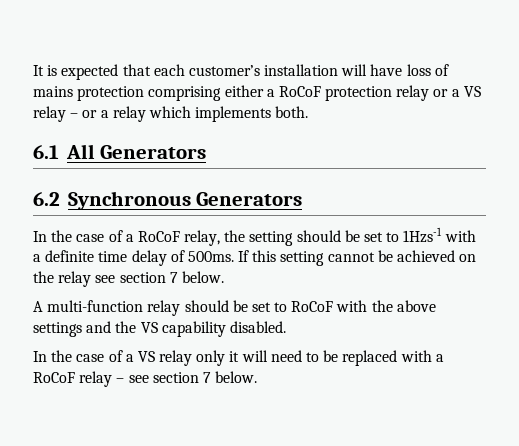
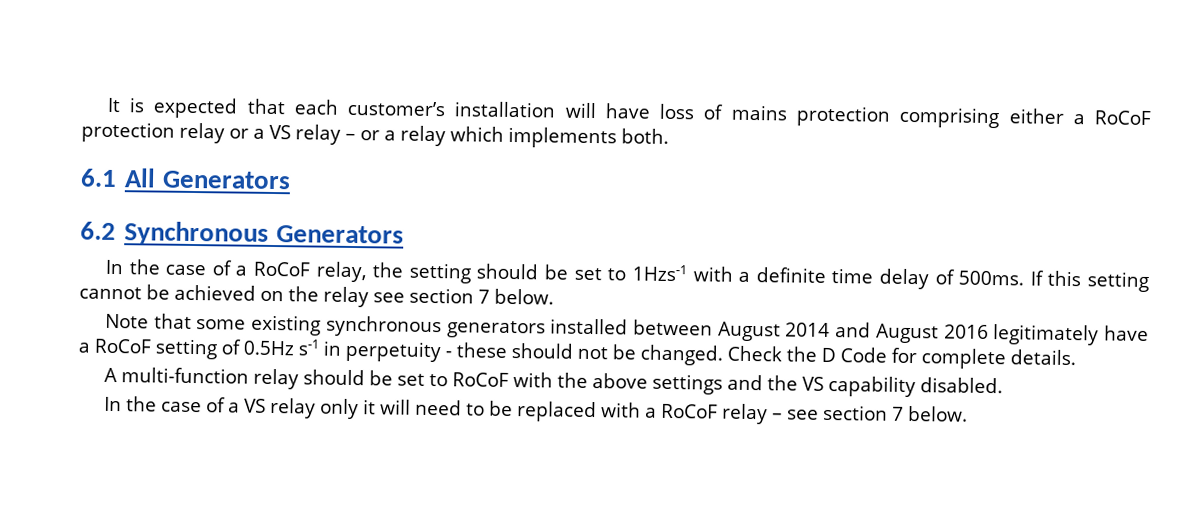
+ Note that some existing synchronous generators installed between August 2014 and August 2016 legitimately have a RoCoF setting of 0.5Hz s-1 in perpetuity - these should not be changed. Check the D Code for complete details.

